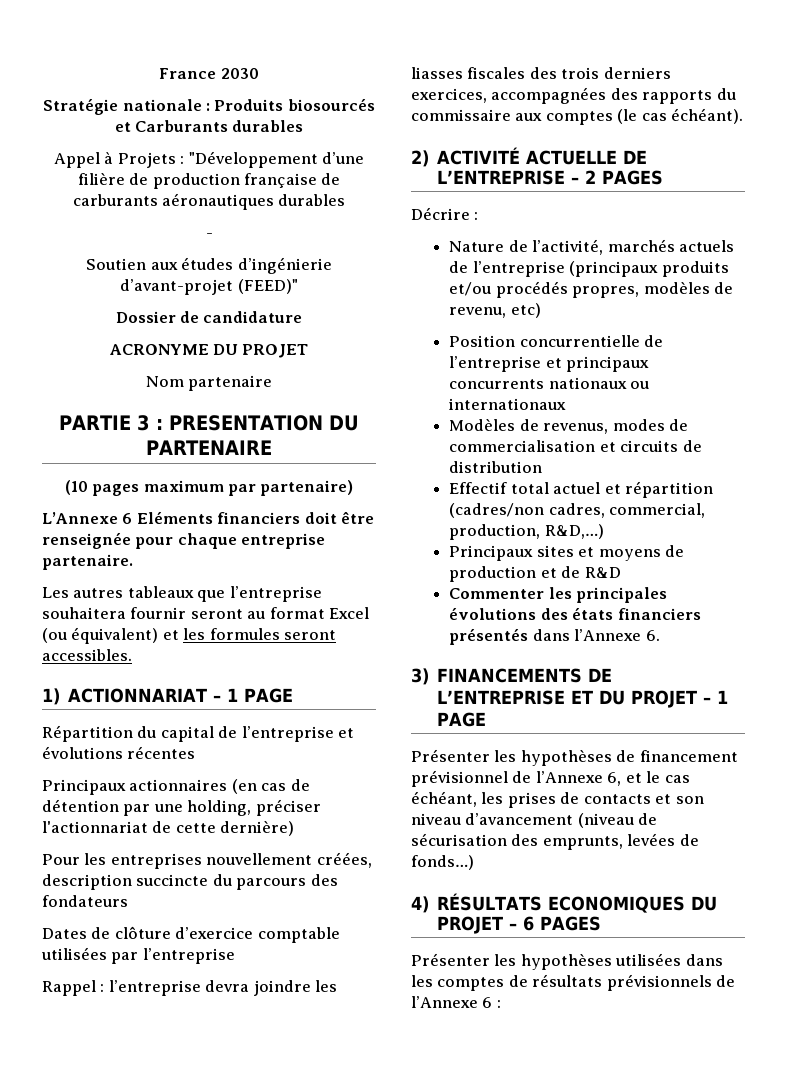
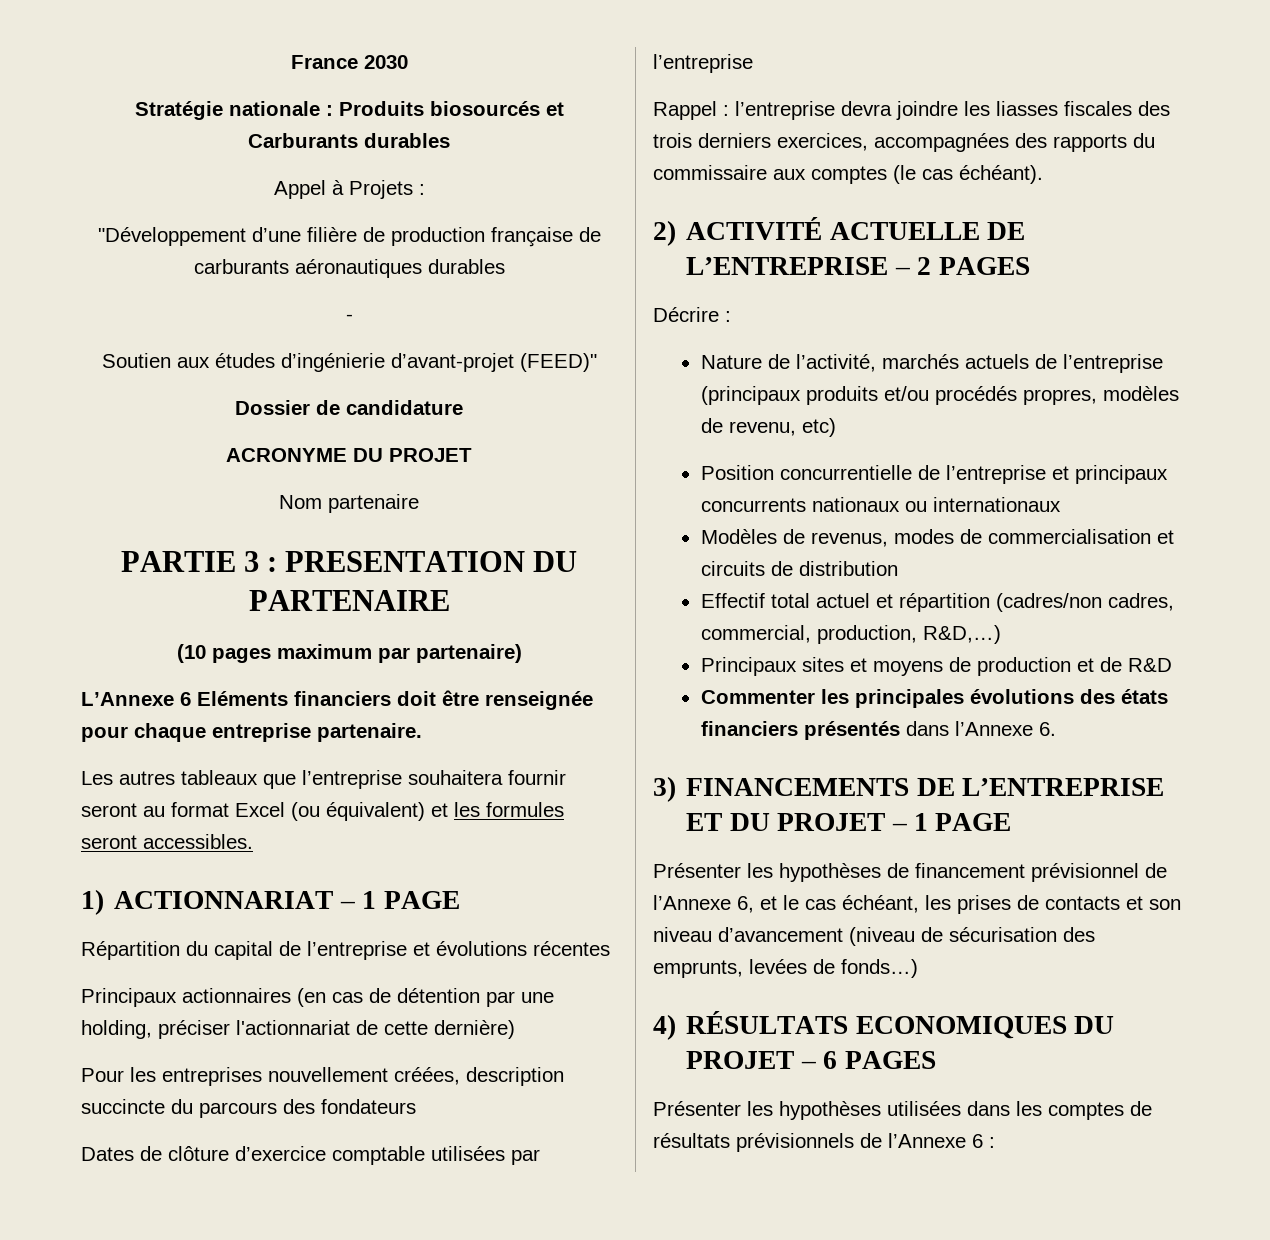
- Appel à Projets : "Développement d’une filière de production française de carburants aéronautiques durables
+ Appel à Projets :
+ "Développement d’une filière de production française de carburants aéronautiques durables

